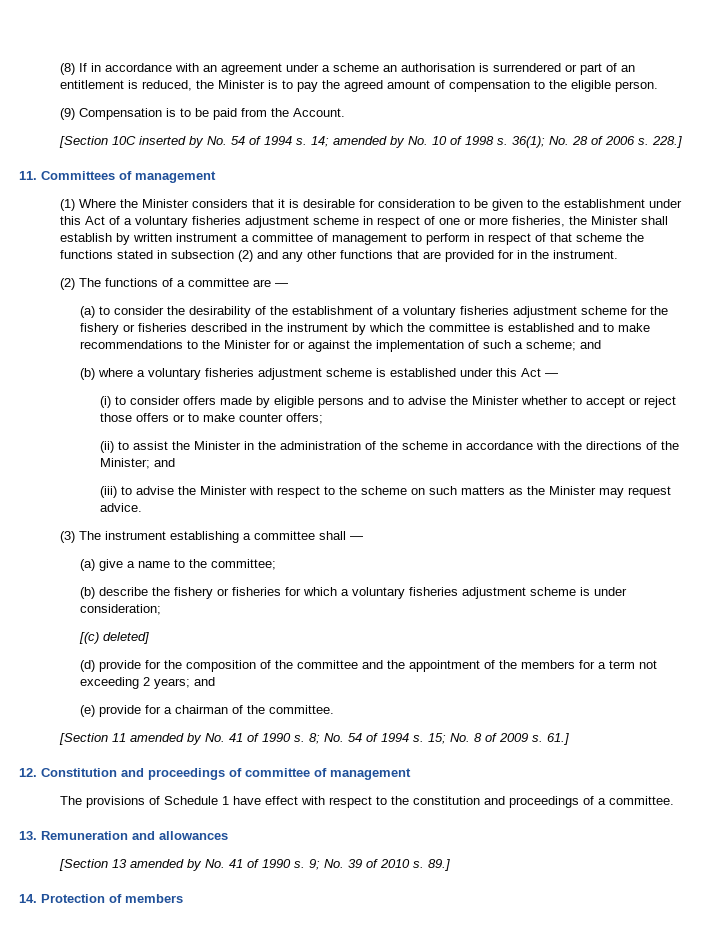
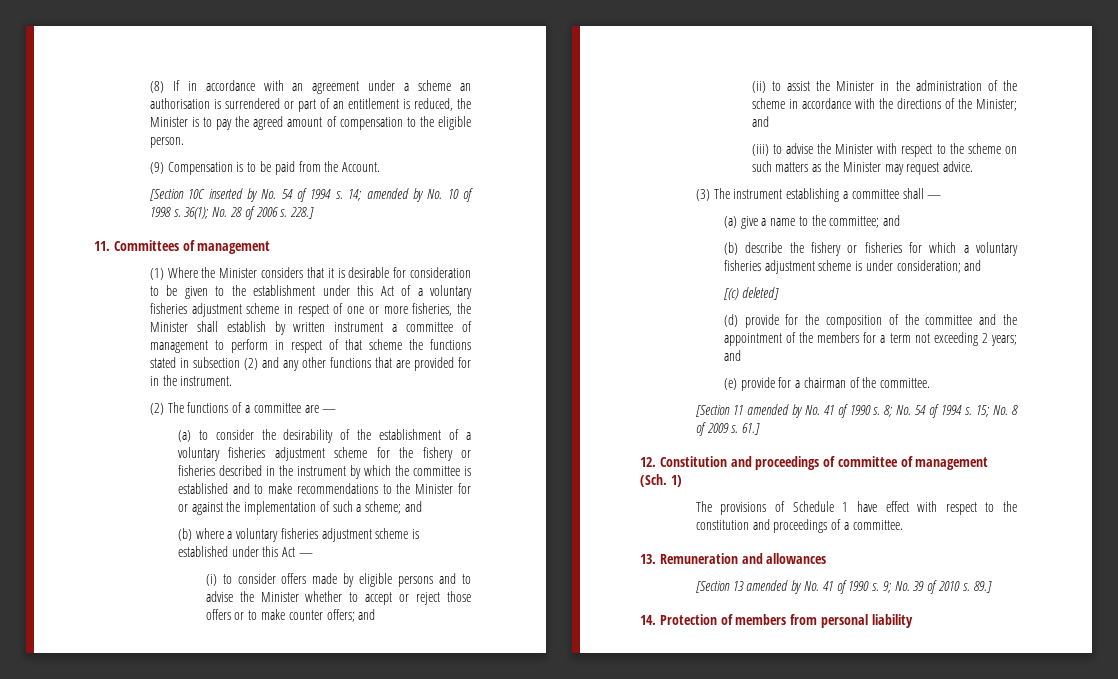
- (i) to consider offers made by eligible persons and to advise the Minister whether to accept or reject those offers or to make counter offers;
+ (i) to consider offers made by eligible persons and to advise the Minister whether to accept or reject those offers or to make counter offers; and
- (a) give a name to the committee;
+ (a) give a name to the committee; and
- (b) describe the fishery or fisheries for which a voluntary fisheries adjustment scheme is under consideration;
+ (b) describe the fishery or fisheries for which a voluntary fisheries adjustment scheme is under consideration; and
- 12. Constitution and proceedings of committee of management
+ 12. Constitution and proceedings of committee of management (Sch. 1)
- 14. Protection of members
+ 14. Protection of members from personal liability

